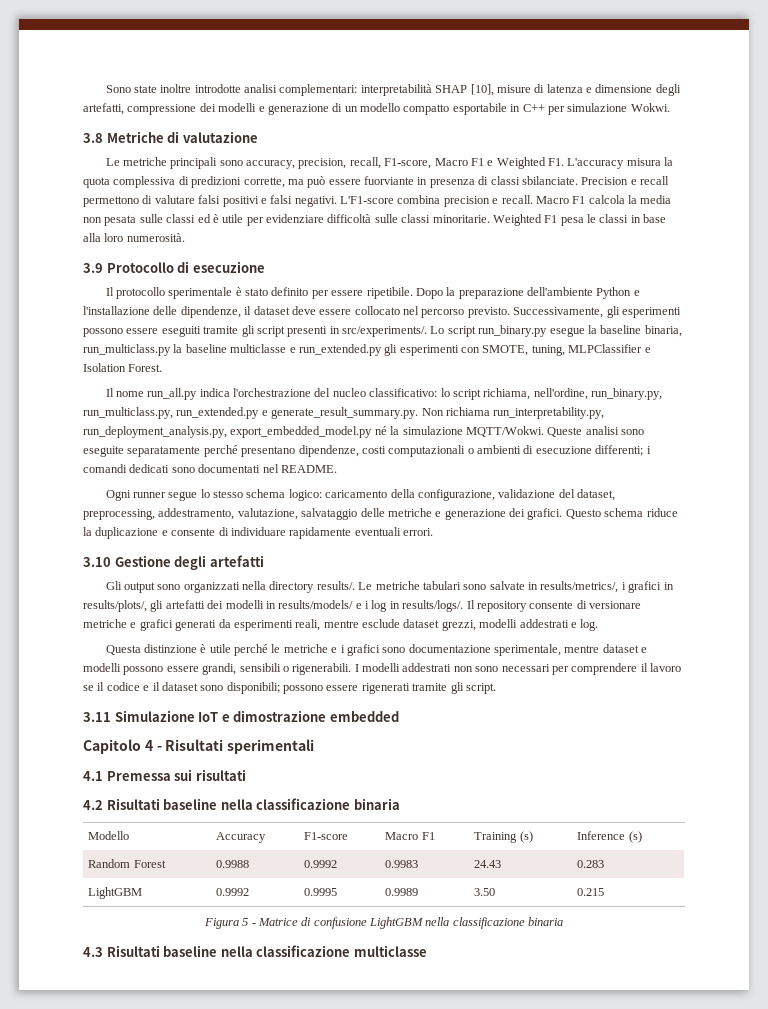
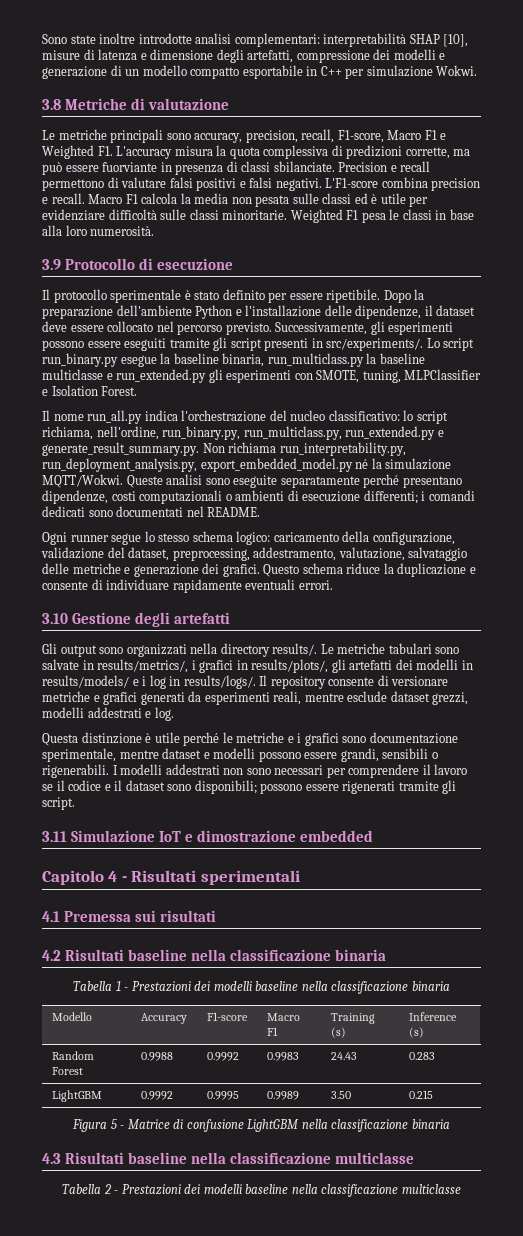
+ Tabella 1 - Prestazioni dei modelli baseline nella classificazione binaria
+ Tabella 2 - Prestazioni dei modelli baseline nella classificazione multiclasse

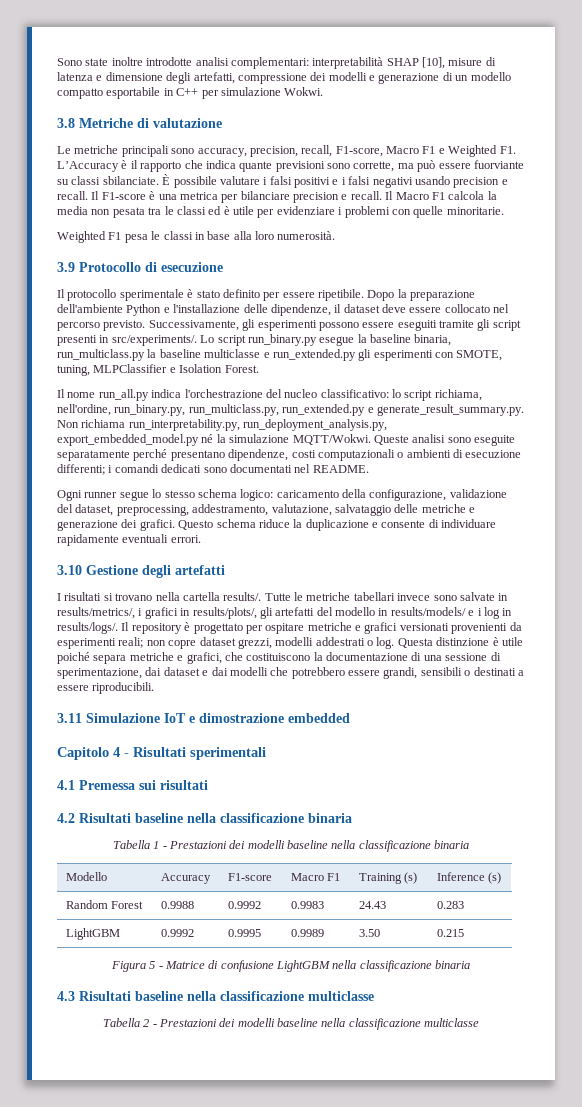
- Le metriche principali sono accuracy, precision, recall, F1-score, Macro F1 e Weighted F1. L'accuracy misura la quota complessiva di predizioni corrette, ma può essere fuorviante in presenza di classi sbilanciate. Precision e recall permettono di valutare falsi positivi e falsi negativi. L'F1-score combina precision e recall. Macro F1 calcola la media non pesata sulle classi ed è utile per evidenziare difficoltà sulle classi minoritarie. Weighted F1 pesa le classi in base alla loro numerosità.
+ Le metriche principali sono accuracy, precision, recall, F1-score, Macro F1 e Weighted F1. L’Accuracy è il rapporto che indica quante previsioni sono corrette, ma può essere fuorviante su classi sbilanciate. È possibile valutare i falsi positivi e i falsi negativi usando precision e recall. Il F1-score è una metrica per bilanciare precision e recall. Il Macro F1 calcola la media non pesata tra le classi ed è utile per evidenziare i problemi con quelle minoritarie.
+ Weighted F1 pesa le classi in base alla loro numerosità.
- Gli output sono organizzati nella directory results/. Le metriche tabulari sono salvate in results/metrics/, i grafici in results/plots/, gli artefatti dei modelli in results/models/ e i log in results/logs/.
+ I risultati si trovano nella cartella results/. Tutte le metriche tabellari invece sono salvate in results/metrics/, i grafici in results/plots/, gli artefatti del modello in results/models/ e i log in results/logs/.
- Il repository consente di versionare metriche e grafici generati da esperimenti reali, mentre esclude dataset grezzi, modelli addestrati e log.
- Questa distinzione è utile perché le metriche e i grafici sono documentazione sperimentale, mentre dataset e modelli possono essere grandi, sensibili o rigenerabili. I modelli addestrati non sono necessari per comprendere il lavoro se il codice e il dataset sono disponibili; possono essere rigenerati tramite gli script.
+ Il repository è progettato per ospitare metriche e grafici versionati provenienti da esperimenti reali; non copre dataset grezzi, modelli addestrati o log. Questa distinzione è utile poiché separa metriche e grafici, che costituiscono la documentazione di una sessione di sperimentazione, dai dataset e dai modelli che potrebbero essere grandi, sensibili o destinati a essere riproducibili.

